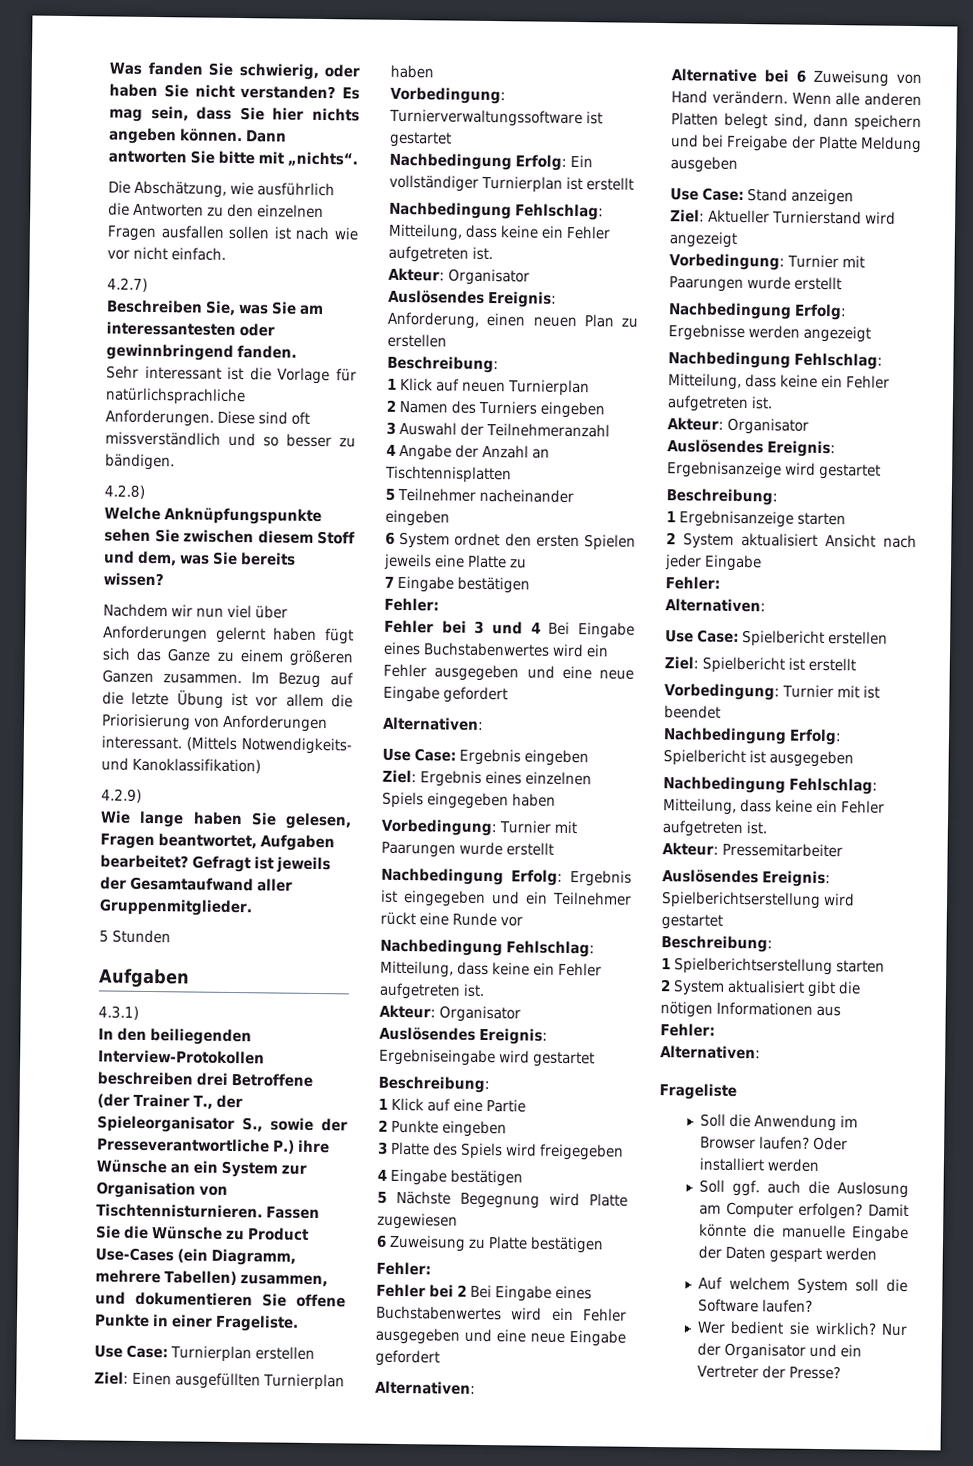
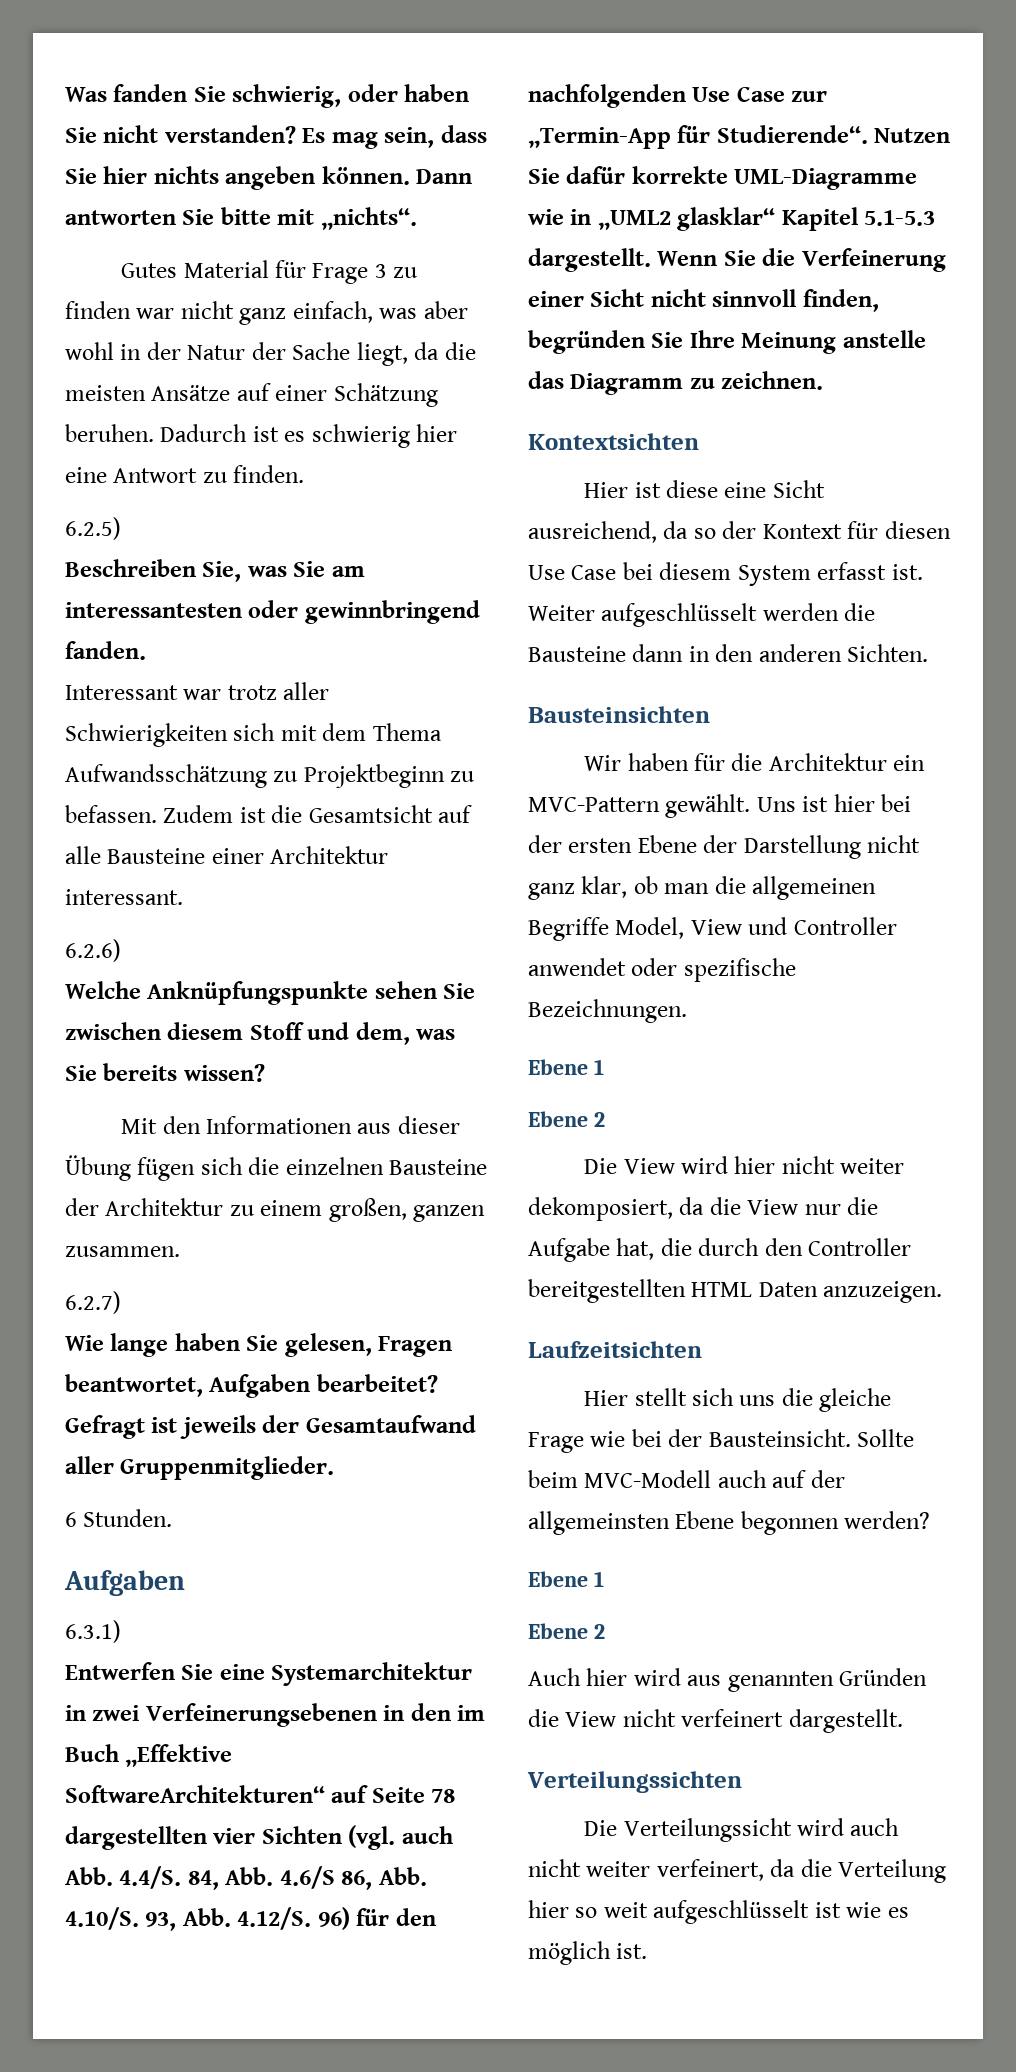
- Die Abschätzung, wie ausführlich die Antworten zu den einzelnen Fragen ausfallen sollen ist nach wie vor nicht einfach.
- 4.2.7)
+ Gutes Material für Frage 3 zu finden war nicht ganz einfach, was aber wohl in der Natur der Sache liegt, da die meisten Ansätze auf einer Schätzung beruhen. Dadurch ist es schwierig hier eine Antwort zu finden.
+ 6.2.5)
- Sehr interessant ist die Vorlage für natürlichsprachliche Anforderungen. Diese sind oft missverständlich und so besser zu bändigen.
- 4.2.8)
+ Interessant war trotz aller Schwierigkeiten sich mit dem Thema Aufwandsschätzung zu Projektbeginn zu befassen. Zudem ist die Gesamtsicht auf alle Bausteine einer Architektur interessant.
+ 6.2.6)
- Nachdem wir nun viel über Anforderungen gelernt haben fügt sich das Ganze zu einem größeren Ganzen zusammen. Im Bezug auf die letzte Übung ist vor allem die Priorisierung von Anforderungen interessant. (Mittels Notwendigkeits- und Kanoklassifikation)
- 4.2.9)
+ Mit den Informationen aus dieser Übung fügen sich die einzelnen Bausteine der Architektur zu einem großen, ganzen zusammen.
+ 6.2.7)
- 5 Stunden
+ 6 Stunden.
- 4.3.1)
- In den beiliegenden Interview-Protokollen beschreiben drei Betroffene (der Trainer T., der Spieleorganisator S., sowie der Presseverantwortliche P.) ihre Wünsche an ein System zur Organisation von Tischtennisturnieren. Fassen Sie die Wünsche zu Product Use-Cases (ein Diagramm, mehrere Tabellen) zusammen, und dokumentieren Sie offene Punkte in einer Frageliste.
- Use Case: Turnierplan erstellen
- Ziel: Einen ausgefüllten Turnierplan haben
- Vorbedingung: Turnierverwaltungssoftware ist gestartet
- Nachbedingung Erfolg: Ein vollständiger Turnierplan ist erstellt
- Nachbedingung Fehlschlag: Mitteilung, dass keine ein Fehler aufgetreten ist.
- Akteur: Organisator
- Auslösendes Ereignis: Anforderung, einen neuen Plan zu erstellen
- Beschreibung:
- 1 Klick auf neuen Turnierplan
- 2 Namen des Turniers eingeben
- 3 Auswahl der Teilnehmeranzahl
- 4 Angabe der Anzahl an Tischtennisplatten
- 5 Teilnehmer nacheinander eingeben
- 6 System ordnet den ersten Spielen jeweils eine Platte zu
- 7 Eingabe bestätigen
- Fehler:
- Fehler bei 3 und 4 Bei Eingabe eines Buchstabenwertes wird ein Fehler ausgegeben und eine neue Eingabe gefordert
- Alternativen:
- Use Case: Ergebnis eingeben
- Ziel: Ergebnis eines einzelnen Spiels eingegeben haben
- Vorbedingung: Turnier mit Paarungen wurde erstellt
- Nachbedingung Erfolg: Ergebnis ist eingegeben und ein Teilnehmer rückt eine Runde vor
- Nachbedingung Fehlschlag: Mitteilung, dass keine ein Fehler aufgetreten ist.
- Akteur: Organisator
- Auslösendes Ereignis: Ergebniseingabe wird gestartet
- Beschreibung:
- 1 Klick auf eine Partie
- 2 Punkte eingeben
- 3 Platte des Spiels wird freigegeben
- 4 Eingabe bestätigen
- 5 Nächste Begegnung wird Platte zugewiesen
- 6 Zuweisung zu Platte bestätigen
- Fehler:
- Fehler bei 2 Bei Eingabe eines Buchstabenwertes wird ein Fehler ausgegeben und eine neue Eingabe gefordert
- Alternativen:
- Alternative bei 6 Zuweisung von Hand verändern. Wenn alle anderen Platten belegt sind, dann speichern und bei Freigabe der Platte Meldung ausgeben
- Use Case: Stand anzeigen
- Ziel: Aktueller Turnierstand wird angezeigt
- Vorbedingung: Turnier mit Paarungen wurde erstellt
- Nachbedingung Erfolg: Ergebnisse werden angezeigt
- Nachbedingung Fehlschlag: Mitteilung, dass keine ein Fehler aufgetreten ist.
- Akteur: Organisator
- Auslösendes Ereignis: Ergebnisanzeige wird gestartet
- Beschreibung:
- 1 Ergebnisanzeige starten
- 2 System aktualisiert Ansicht nach jeder Eingabe
- Fehler:
- Alternativen:
- Use Case: Spielbericht erstellen
- Ziel: Spielbericht ist erstellt
- Vorbedingung: Turnier mit ist beendet
- Nachbedingung Erfolg: Spielbericht ist ausgegeben
- Nachbedingung Fehlschlag: Mitteilung, dass keine ein Fehler aufgetreten ist.
- Akteur: Pressemitarbeiter
- Auslösendes Ereignis: Spielberichtserstellung wird gestartet
- Beschreibung:
- 1 Spielberichtserstellung starten
- 2 System aktualisiert gibt die nötigen Informationen aus
- Fehler:
- Alternativen:
- Frageliste
- Soll die Anwendung im Browser laufen? Oder installiert werden
- Soll ggf. auch die Auslosung am Computer erfolgen? Damit könnte die manuelle Eingabe der Daten gespart werden
- Auf welchem System soll die Software laufen?
- Wer bedient sie wirklich? Nur der Organisator und ein Vertreter der Presse?
+ 6.3.1)
+ Entwerfen Sie eine Systemarchitektur in zwei Verfeinerungsebenen in den im Buch „Effektive SoftwareArchitekturen“ auf Seite 78 dargestellten vier Sichten (vgl. auch Abb. 4.4/S. 84, Abb. 4.6/S 86, Abb. 4.10/S. 93, Abb. 4.12/S. 96) für den nachfolgenden Use Case zur „Termin-App für Studierende“. Nutzen Sie dafür korrekte UML-Diagramme wie in „UML2 glasklar“ Kapitel 5.1-5.3 dargestellt. Wenn Sie die Verfeinerung einer Sicht nicht sinnvoll finden, begründen Sie Ihre Meinung anstelle das Diagramm zu zeichnen.
+ Kontextsichten
+ Hier ist diese eine Sicht ausreichend, da so der Kontext für diesen Use Case bei diesem System erfasst ist. Weiter aufgeschlüsselt werden die Bausteine dann in den anderen Sichten.
+ Bausteinsichten
+ Wir haben für die Architektur ein MVC-Pattern gewählt. Uns ist hier bei der ersten Ebene der Darstellung nicht ganz klar, ob man die allgemeinen Begriffe Model, View und Controller anwendet oder spezifische Bezeichnungen.
+ Ebene 1
+ Ebene 2
+ Die View wird hier nicht weiter dekomposiert, da die View nur die Aufgabe hat, die durch den Controller bereitgestellten HTML Daten anzuzeigen.
+ Laufzeitsichten
+ Hier stellt sich uns die gleiche Frage wie bei der Bausteinsicht. Sollte beim MVC-Modell auch auf der allgemeinsten Ebene begonnen werden?
+ Ebene 1
+ Ebene 2
+ Auch hier wird aus genannten Gründen die View nicht verfeinert dargestellt.
+ Verteilungssichten
+ Die Verteilungssicht wird auch nicht weiter verfeinert, da die Verteilung hier so weit aufgeschlüsselt ist wie es möglich ist.

